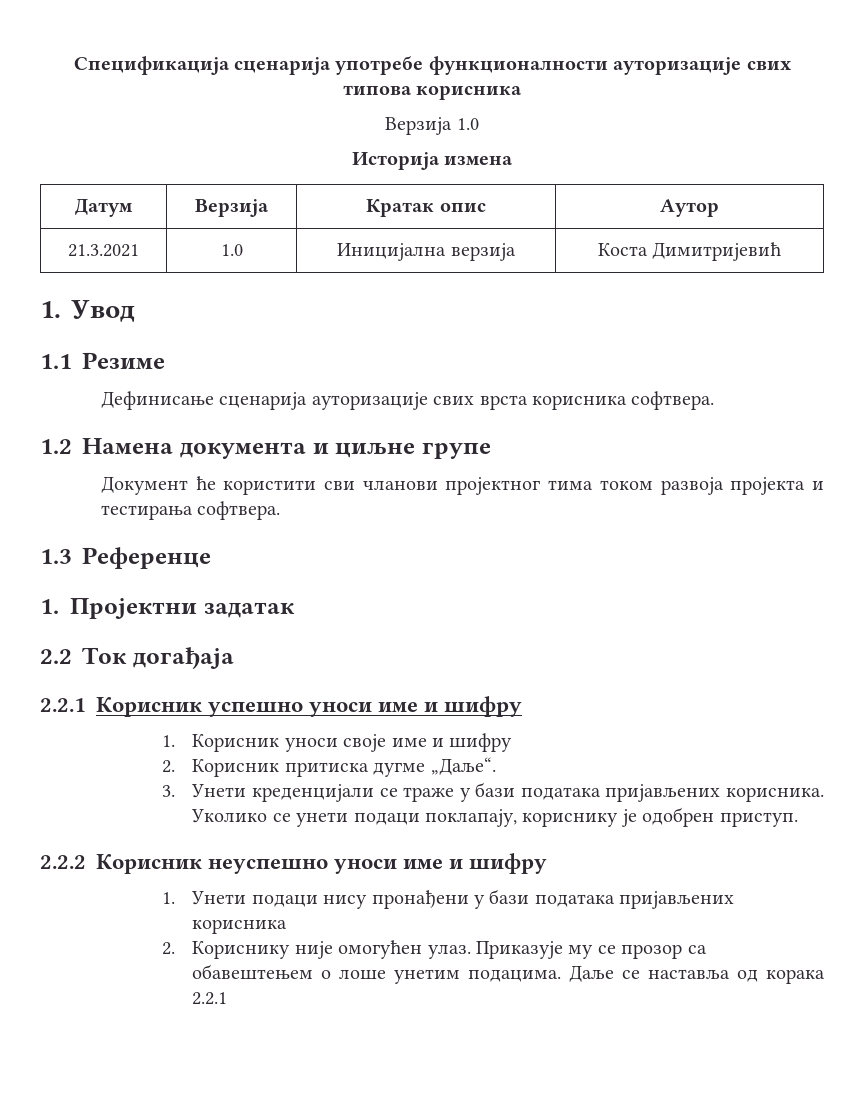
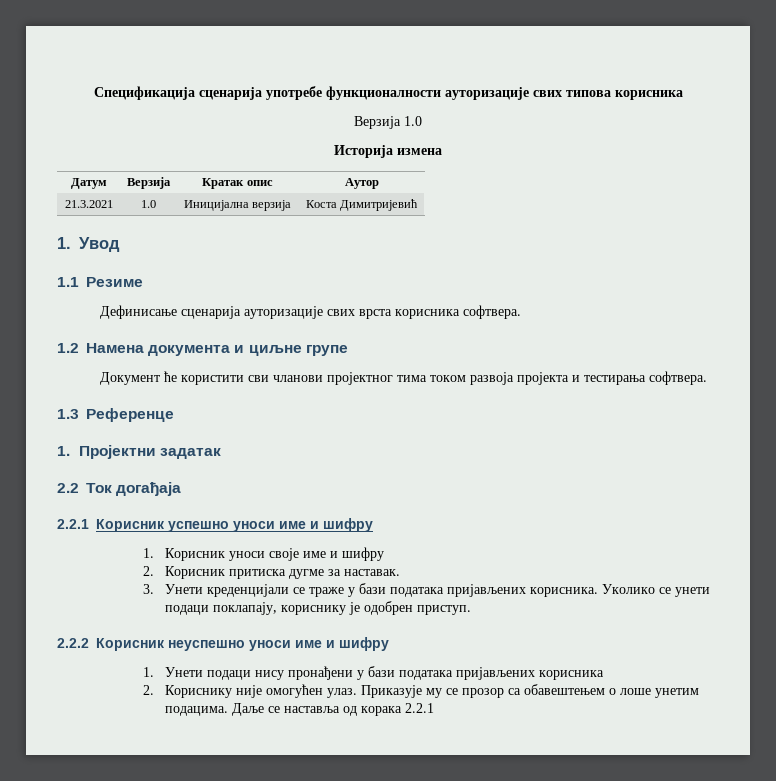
- 2. Корисник притиска дугме „Даље“.
+ 2. Корисник притиска дугме за наставак.

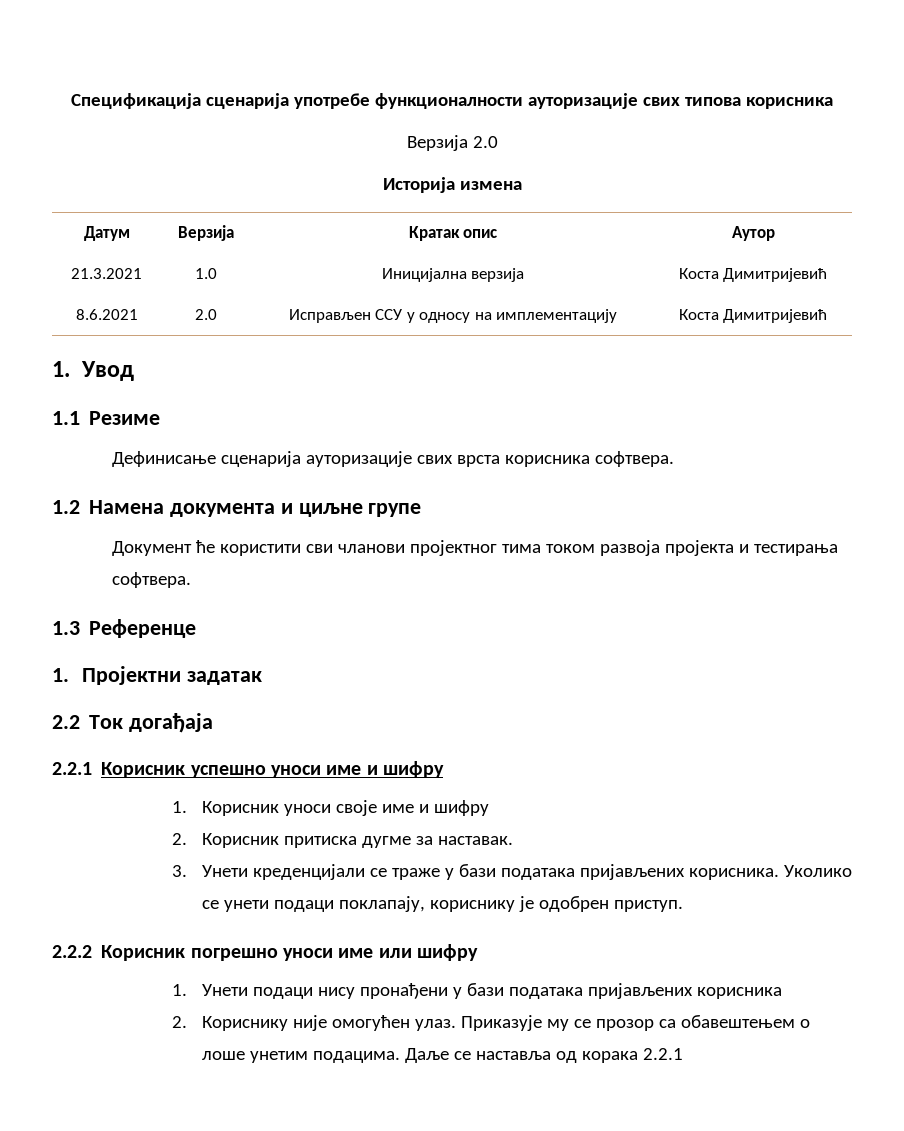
- Верзија 1.0
+ Верзија 2.0
+ 8.6.2021 | 2.0 | Исправљен ССУ у односу на имплементацију | Коста Димитријевић
- 2.2.2 Корисник неуспешно уноси име и шифру
+ 2.2.2 Корисник погрешно уноси име или шифру

